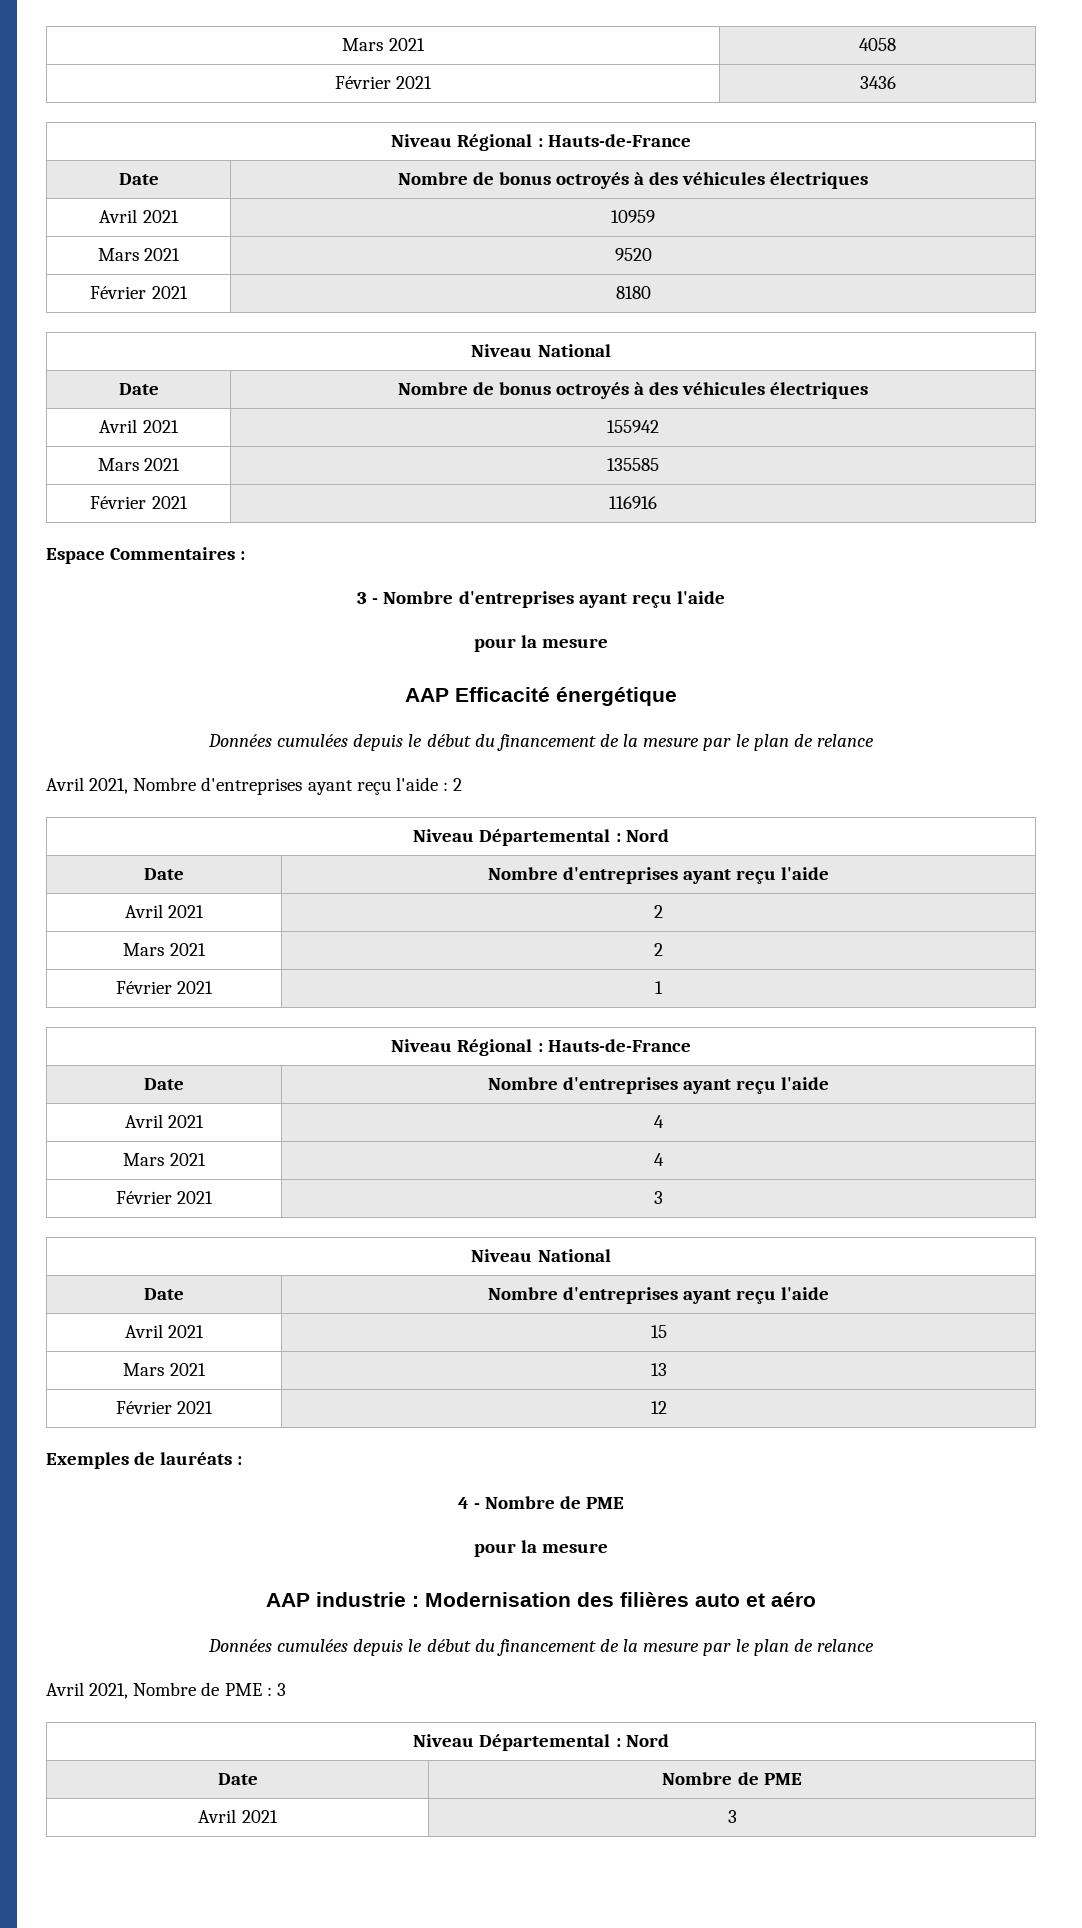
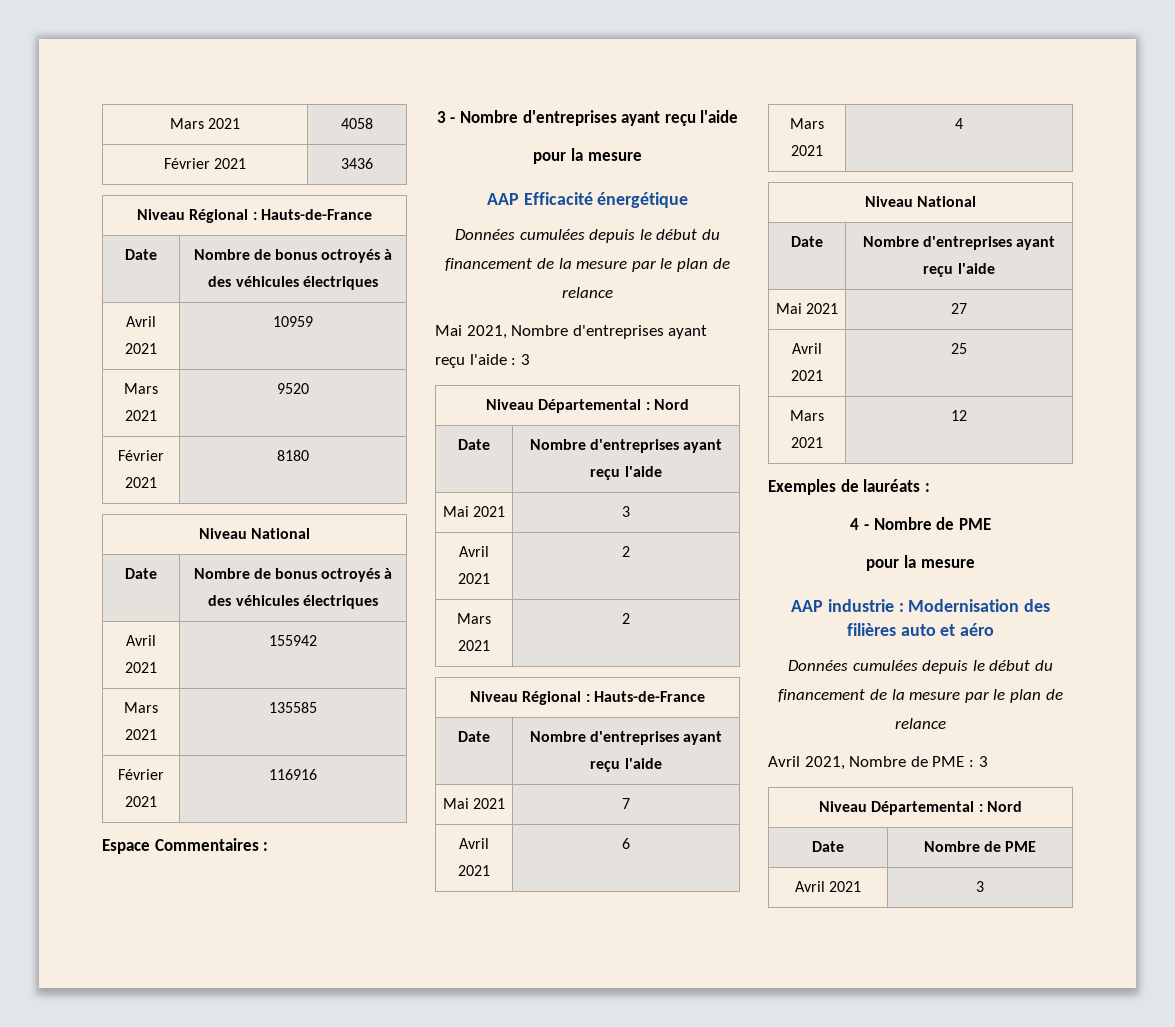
- Avril 2021, Nombre d'entreprises ayant reçu l'aide : 2
+ Mai 2021, Nombre d'entreprises ayant reçu l'aide : 3
+ Mai 2021 | 3
- Février 2021 | 1
- Avril 2021 | 4
+ Mai 2021 | 7
+ Avril 2021 | 6
- Février 2021 | 3
- Avril 2021 | 15
- Mars 2021 | 13
- Février 2021 | 12
+ Mai 2021 | 27
+ Avril 2021 | 25
+ Mars 2021 | 12

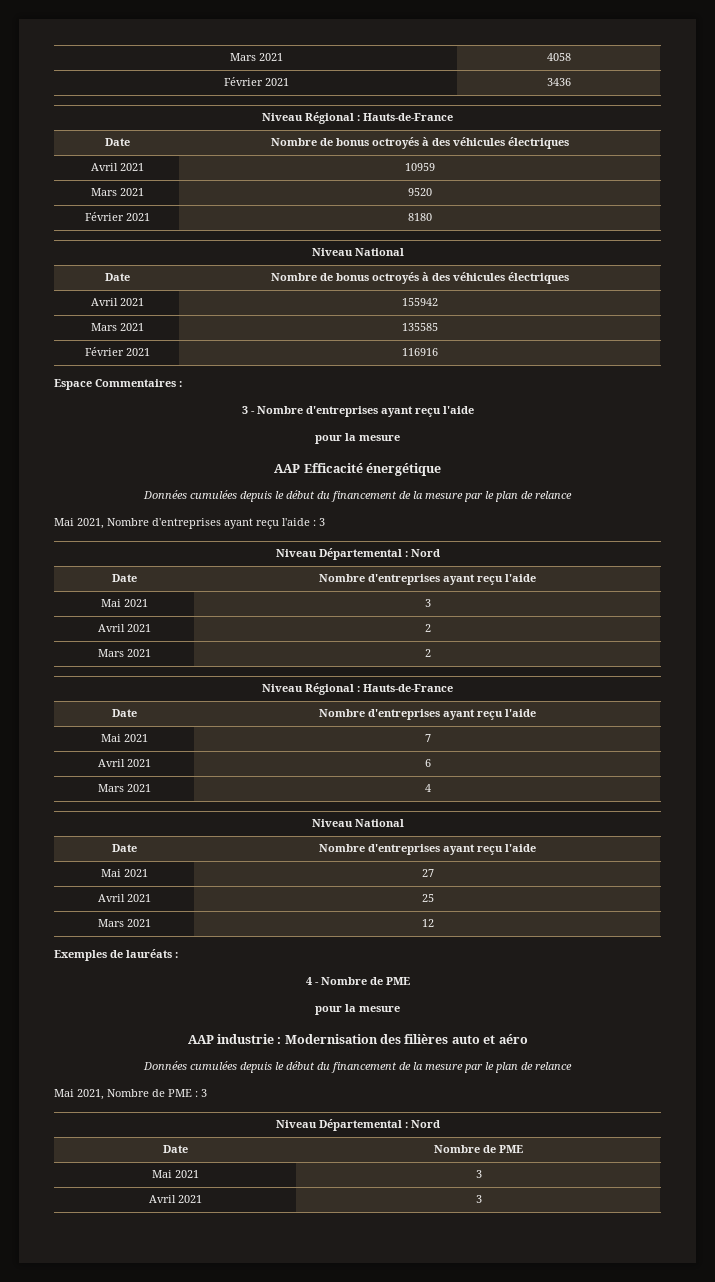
- Avril 2021, Nombre de PME : 3
+ Mai 2021, Nombre de PME : 3
  Date | Nombre de PME
+ Mai 2021 | 3

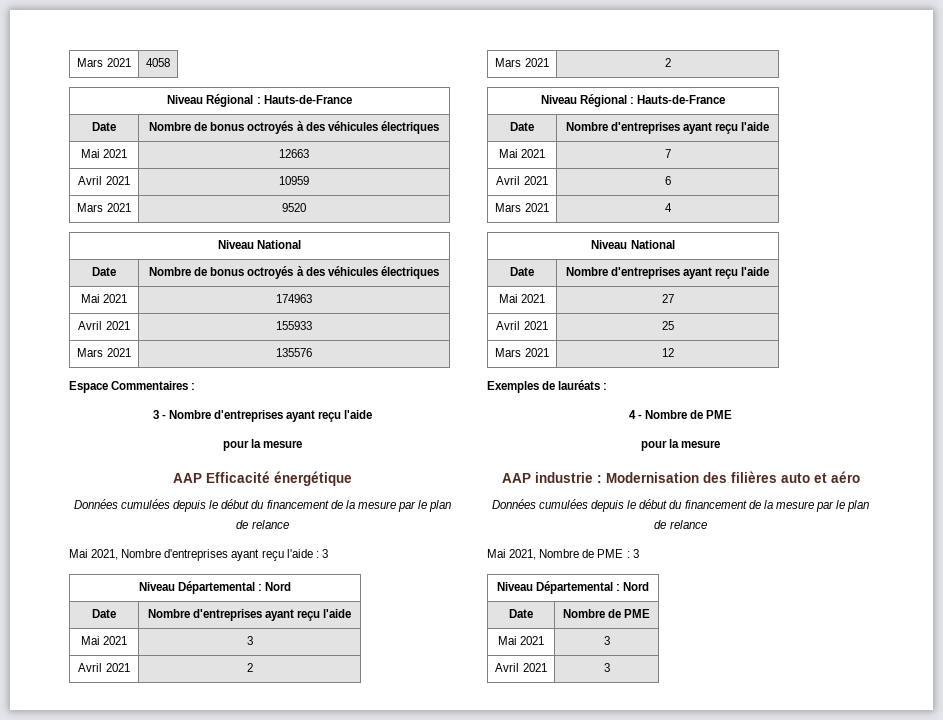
- Février 2021 | 3436
+ Mai 2021 | 12663
- Février 2021 | 8180
- Avril 2021 | 155942
- Mars 2021 | 135585
- Février 2021 | 116916
+ Mai 2021 | 174963
+ Avril 2021 | 155933
+ Mars 2021 | 135576

